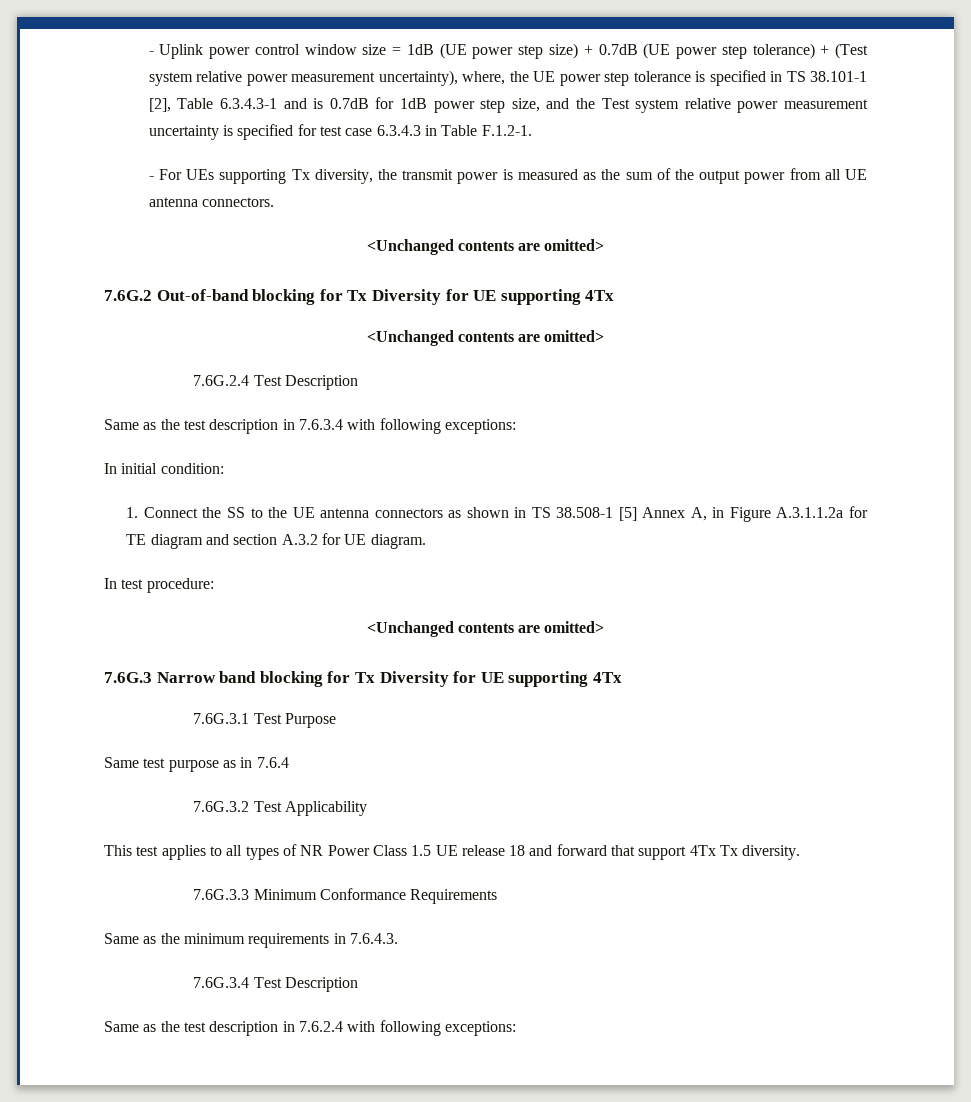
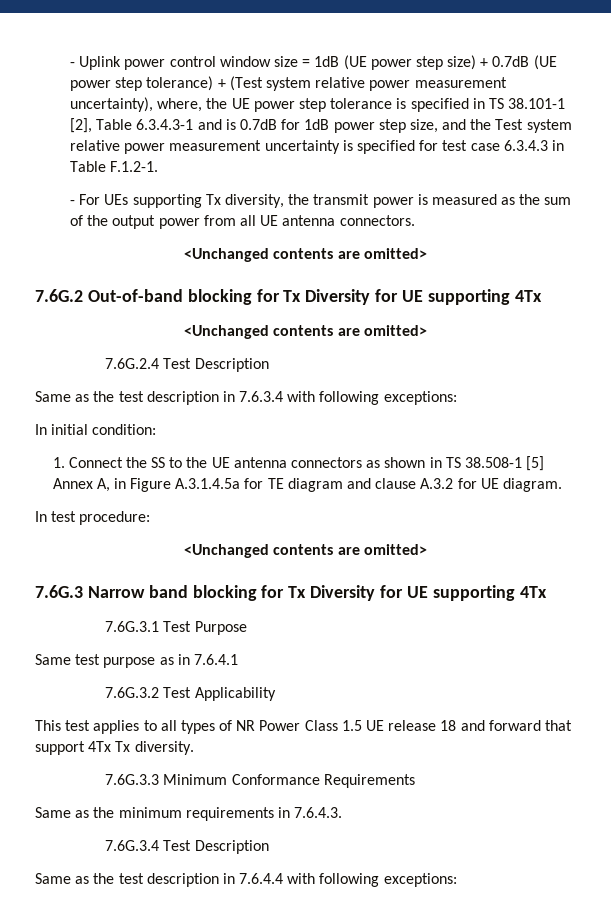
- 1. Connect the SS to the UE antenna connectors as shown in TS 38.508-1 [5] Annex A, in Figure A.3.1.1.2a for TE diagram and section A.3.2 for UE diagram.
+ 1. Connect the SS to the UE antenna connectors as shown in TS 38.508-1 [5] Annex A, in Figure A.3.1.4.5a for TE diagram and clause A.3.2 for UE diagram.
- Same test purpose as in 7.6.4
+ Same test purpose as in 7.6.4.1
- Same as the test description in 7.6.2.4 with following exceptions:
+ Same as the test description in 7.6.4.4 with following exceptions:

